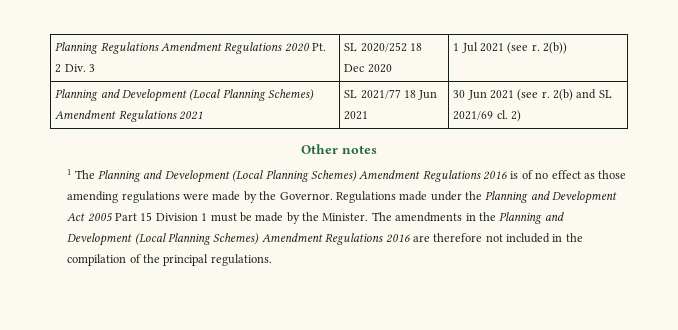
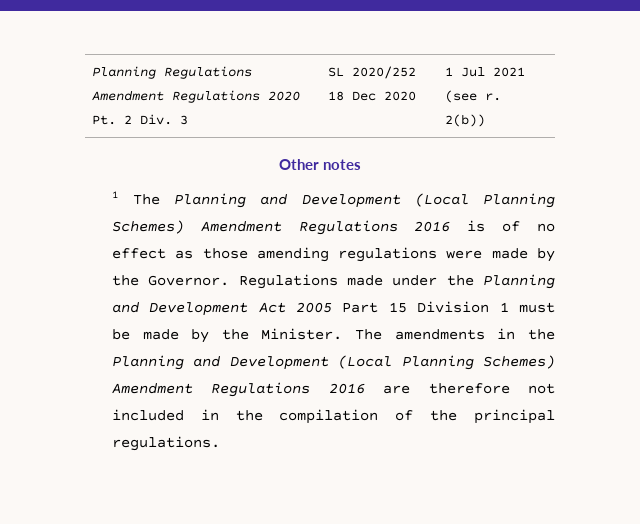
- Planning and Development (Local Planning Schemes) Amendment Regulations 2021 | SL 2021/77 18 Jun 2021 | 30 Jun 2021 (see r. 2(b) and SL 2021/69 cl. 2)

